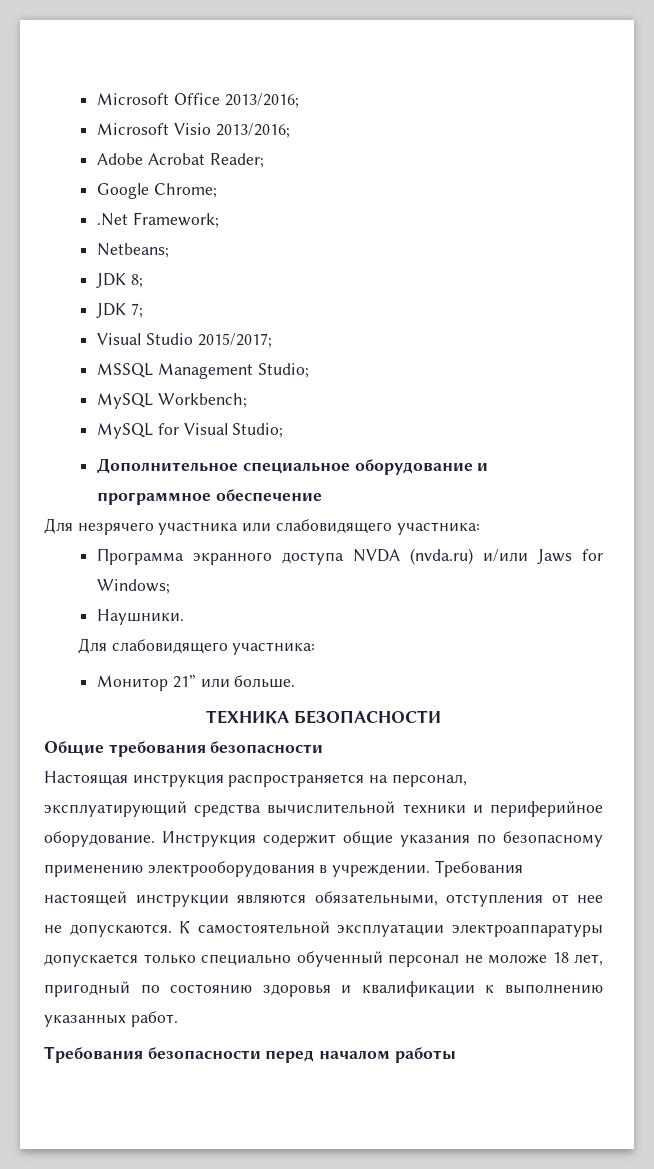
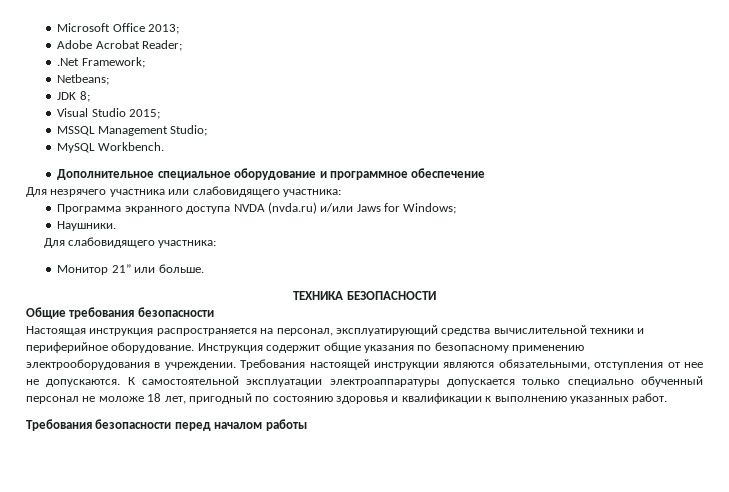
- Microsoft Office 2013/2016;
- Microsoft Visio 2013/2016;
+ Microsoft Office 2013;
- Google Chrome;
- JDK 7;
- Visual Studio 2015/2017;
+ Visual Studio 2015;
- MySQL Workbench;
- MySQL for Visual Studio;
+ MySQL Workbench.

